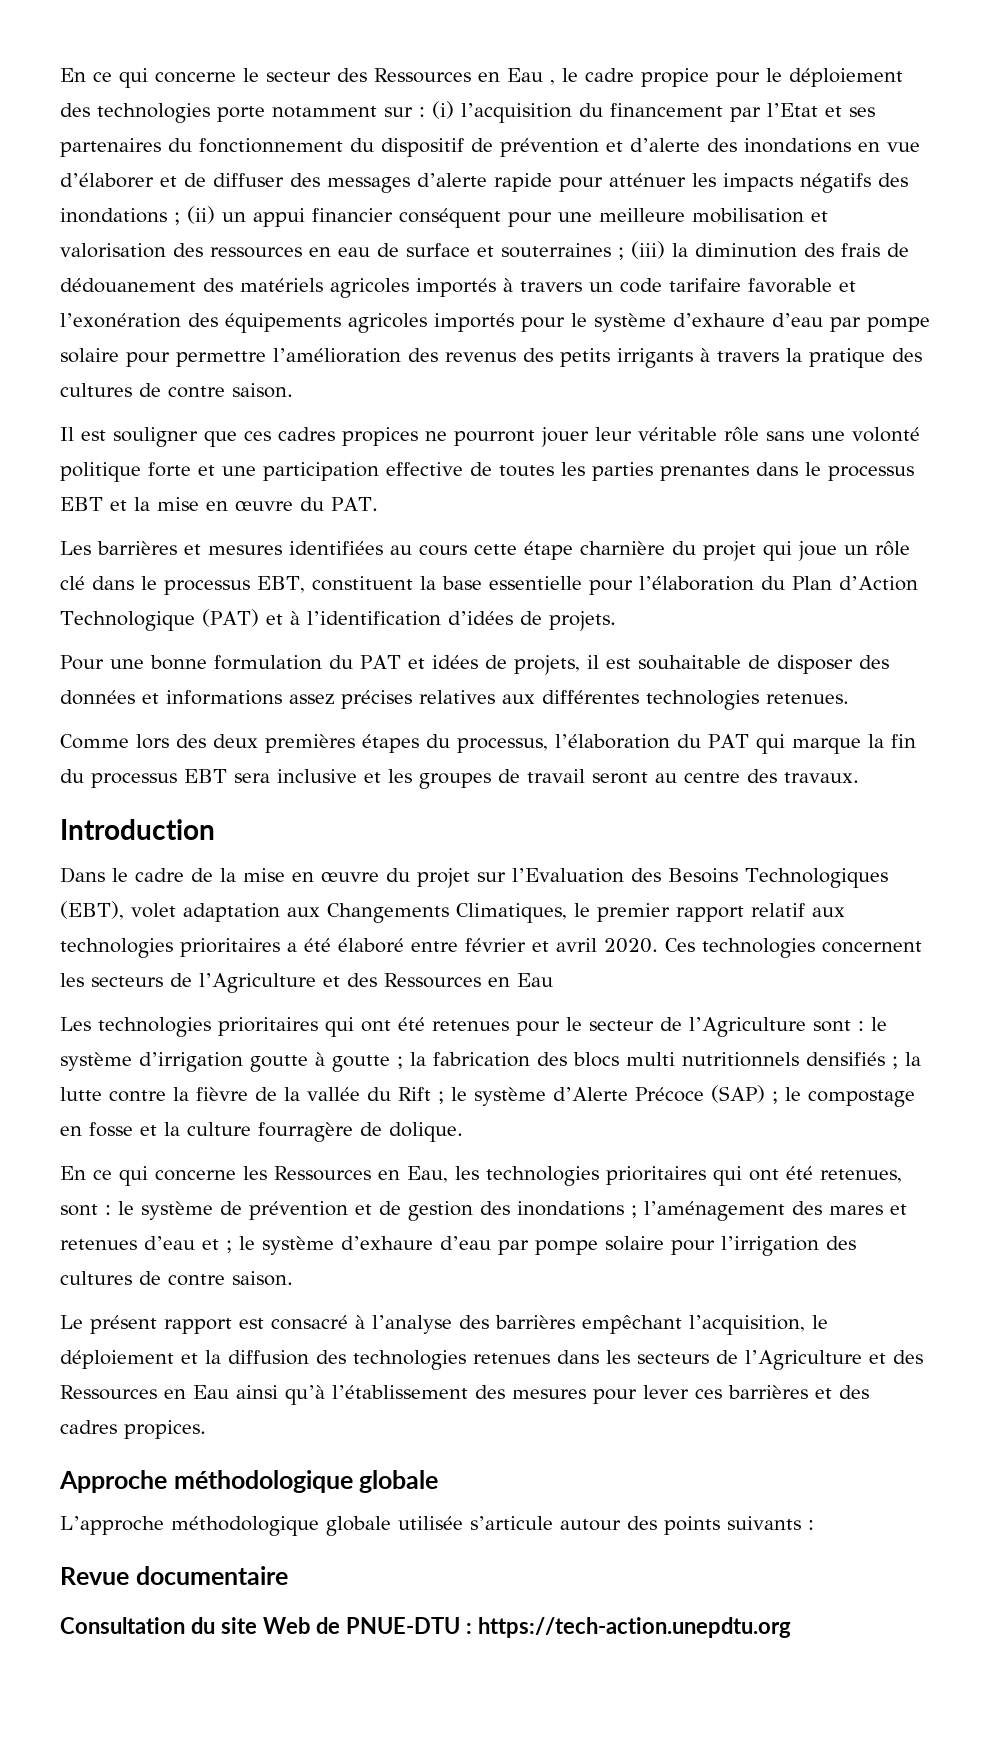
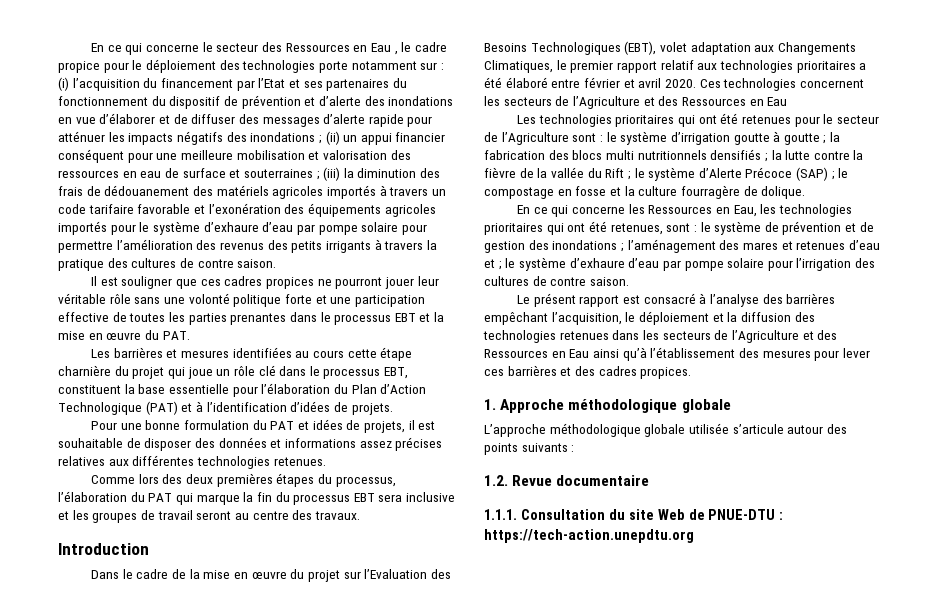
- Approche méthodologique globale
+ 1. Approche méthodologique globale
- Revue documentaire
+ 1.2. Revue documentaire
- Consultation du site Web de PNUE-DTU : https://tech-action.unepdtu.org
+ 1.1.1. Consultation du site Web de PNUE-DTU : https://tech-action.unepdtu.org

